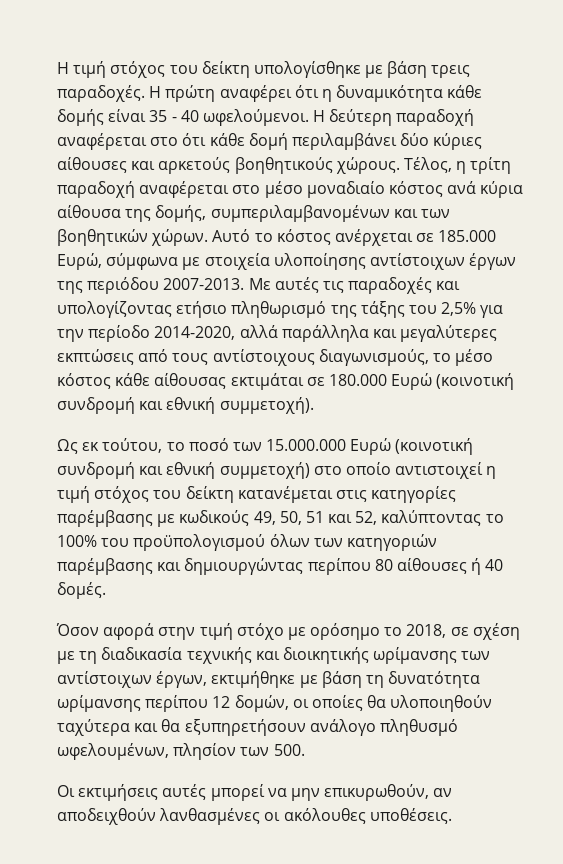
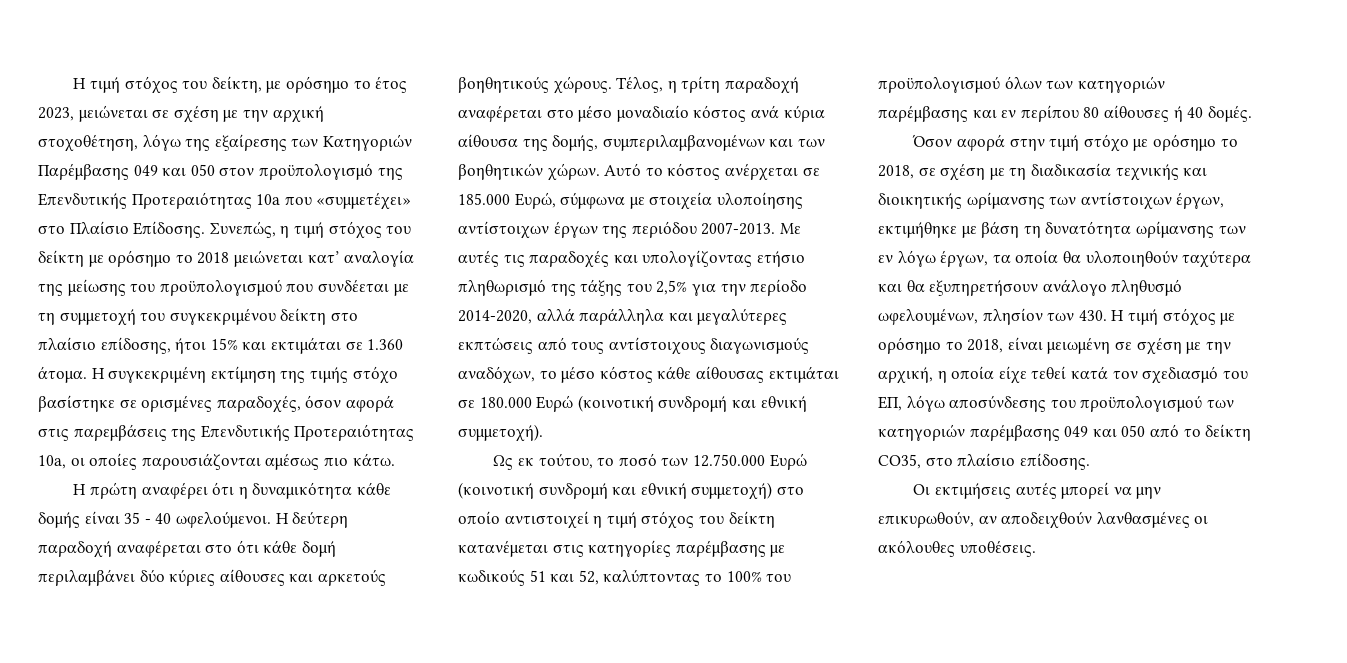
- Η τιμή στόχος του δείκτη υπολογίσθηκε με βάση τρεις παραδοχές. Η πρώτη αναφέρει ότι η δυναμικότητα κάθε δομής είναι 35 - 40 ωφελούμενοι.
+ Η τιμή στόχος του δείκτη, με ορόσημο το έτος 2023, μειώνεται σε σχέση με την αρχική στοχοθέτηση, λόγω της εξαίρεσης των Κατηγοριών Παρέμβασης 049 και 050 στον προϋπολογισμό της Επενδυτικής Προτεραιότητας 10a που «συμμετέχει» στο Πλαίσιο Επίδοσης. Συνεπώς, η τιμή στόχος του δείκτη με ορόσημο το 2018 μειώνεται κατ’ αναλογία της μείωσης του προϋπολογισμού που συνδέεται με τη συμμετοχή του συγκεκριμένου δείκτη στο πλαίσιο επίδοσης, ήτοι 15% και εκτιμάται σε 1.360 άτομα. Η συγκεκριμένη εκτίμηση της τιμής στόχο βασίστηκε σε ορισμένες παραδοχές, όσον αφορά στις παρεμβάσεις της Επενδυτικής Προτεραιότητας 10a, οι οποίες παρουσιάζονται αμέσως πιο κάτω.
+ Η πρώτη αναφέρει ότι η δυναμικότητα κάθε δομής είναι 35 - 40 ωφελούμενοι.
- Με αυτές τις παραδοχές και υπολογίζοντας ετήσιο πληθωρισμό της τάξης του 2,5% για την περίοδο 2014-2020, αλλά παράλληλα και μεγαλύτερες εκπτώσεις από τους αντίστοιχους διαγωνισμούς, το μέσο κόστος κάθε αίθουσας εκτιμάται σε 180.000 Ευρώ (κοινοτική συνδρομή και εθνική συμμετοχή).
+ Με αυτές τις παραδοχές και υπολογίζοντας ετήσιο πληθωρισμό της τάξης του 2,5% για την περίοδο 2014-2020, αλλά παράλληλα και μεγαλύτερες εκπτώσεις από τους αντίστοιχους διαγωνισμούς αναδόχων, το μέσο κόστος κάθε αίθουσας εκτιμάται σε 180.000 Ευρώ (κοινοτική συνδρομή και εθνική συμμετοχή).
- Ως εκ τούτου, το ποσό των 15.000.000 Ευρώ (κοινοτική συνδρομή και εθνική συμμετοχή) στο οποίο αντιστοιχεί η τιμή στόχος του δείκτη κατανέμεται στις κατηγορίες παρέμβασης με κωδικούς 49, 50, 51 και 52, καλύπτοντας το 100% του προϋπολογισμού όλων των κατηγοριών παρέμβασης και δημιουργώντας περίπου 80 αίθουσες ή 40 δομές.
+ Ως εκ τούτου, το ποσό των 12.750.000 Ευρώ (κοινοτική συνδρομή και εθνική συμμετοχή) στο οποίο αντιστοιχεί η τιμή στόχος του δείκτη κατανέμεται στις κατηγορίες παρέμβασης με κωδικούς 51 και 52, καλύπτοντας το 100% του προϋπολογισμού όλων των κατηγοριών παρέμβασης και εν περίπου 80 αίθουσες ή 40 δομές.
- Όσον αφορά στην τιμή στόχο με ορόσημο το 2018, σε σχέση με τη διαδικασία τεχνικής και διοικητικής ωρίμανσης των αντίστοιχων έργων, εκτιμήθηκε με βάση τη δυνατότητα ωρίμανσης περίπου 12 δομών, οι οποίες θα υλοποιηθούν ταχύτερα και θα εξυπηρετήσουν ανάλογο πληθυσμό ωφελουμένων, πλησίον των 500.
+ Όσον αφορά στην τιμή στόχο με ορόσημο το 2018, σε σχέση με τη διαδικασία τεχνικής και διοικητικής ωρίμανσης των αντίστοιχων έργων, εκτιμήθηκε με βάση τη δυνατότητα ωρίμανσης των εν λόγω έργων, τα οποία θα υλοποιηθούν ταχύτερα και θα εξυπηρετήσουν ανάλογο πληθυσμό ωφελουμένων, πλησίον των 430. Η τιμή στόχος με ορόσημο το 2018, είναι μειωμένη σε σχέση με την αρχική, η οποία είχε τεθεί κατά τον σχεδιασμό του ΕΠ, λόγω αποσύνδεσης του προϋπολογισμού των κατηγοριών παρέμβασης 049 και 050 από το δείκτη CO35, στο πλαίσιο επίδοσης.

